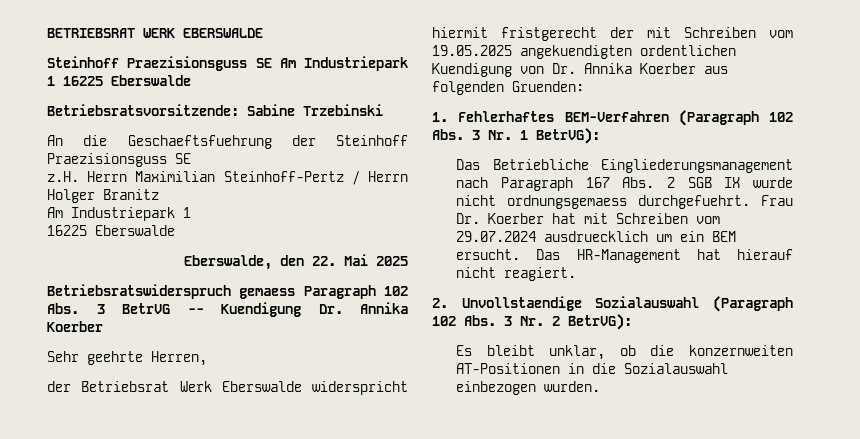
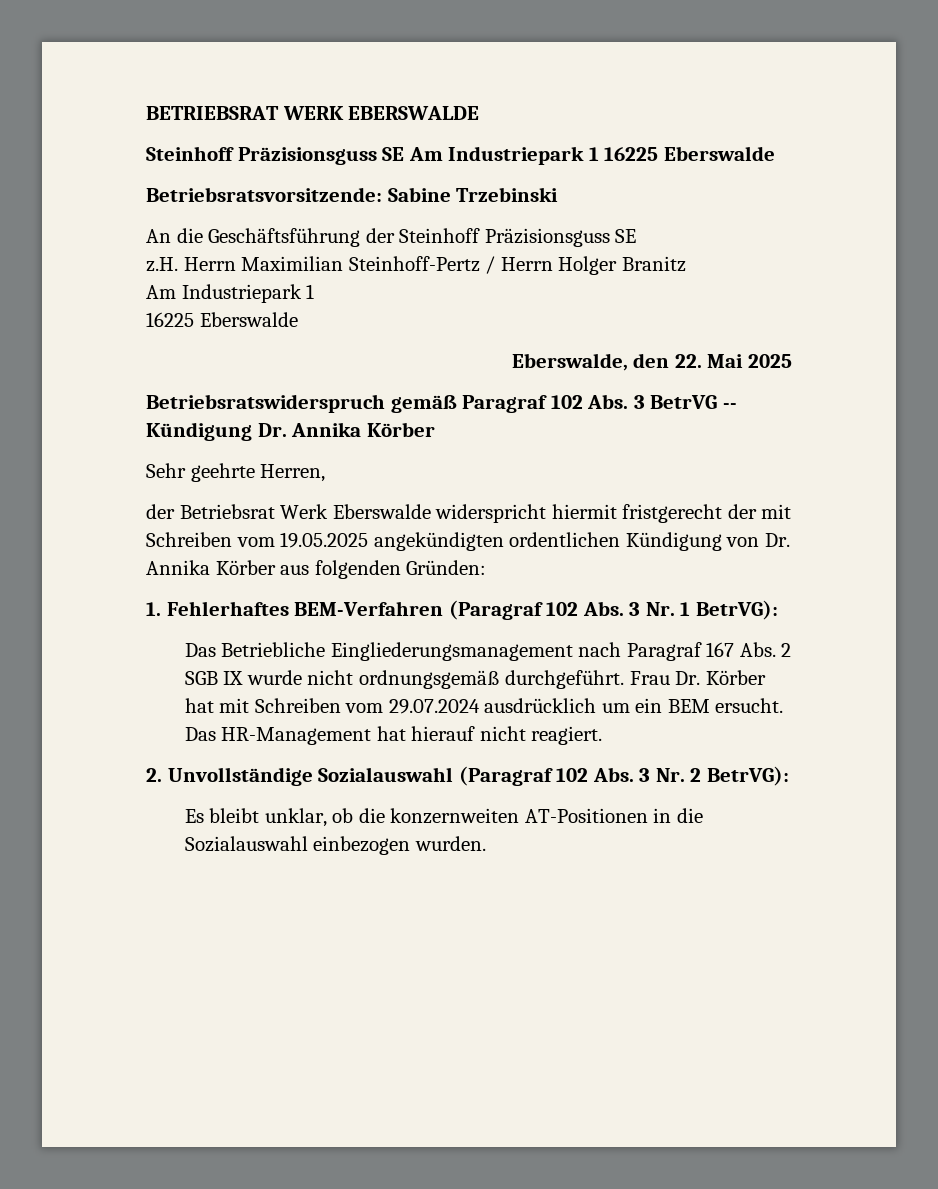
- Steinhoff Praezisionsguss SE Am Industriepark 1 16225 Eberswalde
+ Steinhoff Präzisionsguss SE Am Industriepark 1 16225 Eberswalde
- An die Geschaeftsfuehrung der Steinhoff Praezisionsguss SE
+ An die Geschäftsführung der Steinhoff Präzisionsguss SE
- Betriebsratswiderspruch gemaess Paragraph 102 Abs. 3 BetrVG -- Kuendigung Dr. Annika Koerber
+ Betriebsratswiderspruch gemäß Paragraf 102 Abs. 3 BetrVG -- Kündigung Dr. Annika Körber
- der Betriebsrat Werk Eberswalde widerspricht hiermit fristgerecht der mit Schreiben vom 19.05.2025 angekuendigten ordentlichen Kuendigung von Dr. Annika Koerber aus folgenden Gruenden:
+ der Betriebsrat Werk Eberswalde widerspricht hiermit fristgerecht der mit Schreiben vom 19.05.2025 angekündigten ordentlichen Kündigung von Dr. Annika Körber aus folgenden Gründen:
- 1. Fehlerhaftes BEM-Verfahren (Paragraph 102 Abs. 3 Nr. 1 BetrVG):
+ 1. Fehlerhaftes BEM-Verfahren (Paragraf 102 Abs. 3 Nr. 1 BetrVG):
- Das Betriebliche Eingliederungsmanagement nach Paragraph 167 Abs. 2 SGB IX wurde nicht ordnungsgemaess durchgefuehrt.
+ Das Betriebliche Eingliederungsmanagement nach Paragraf 167 Abs. 2 SGB IX wurde nicht ordnungsgemäß durchgeführt.
- Frau Dr. Koerber hat mit Schreiben vom 29.07.2024 ausdruecklich um ein BEM ersucht.
+ Frau Dr. Körber hat mit Schreiben vom 29.07.2024 ausdrücklich um ein BEM ersucht.
- 2. Unvollstaendige Sozialauswahl (Paragraph 102 Abs. 3 Nr. 2 BetrVG):
+ 2. Unvollständige Sozialauswahl (Paragraf 102 Abs. 3 Nr. 2 BetrVG):

